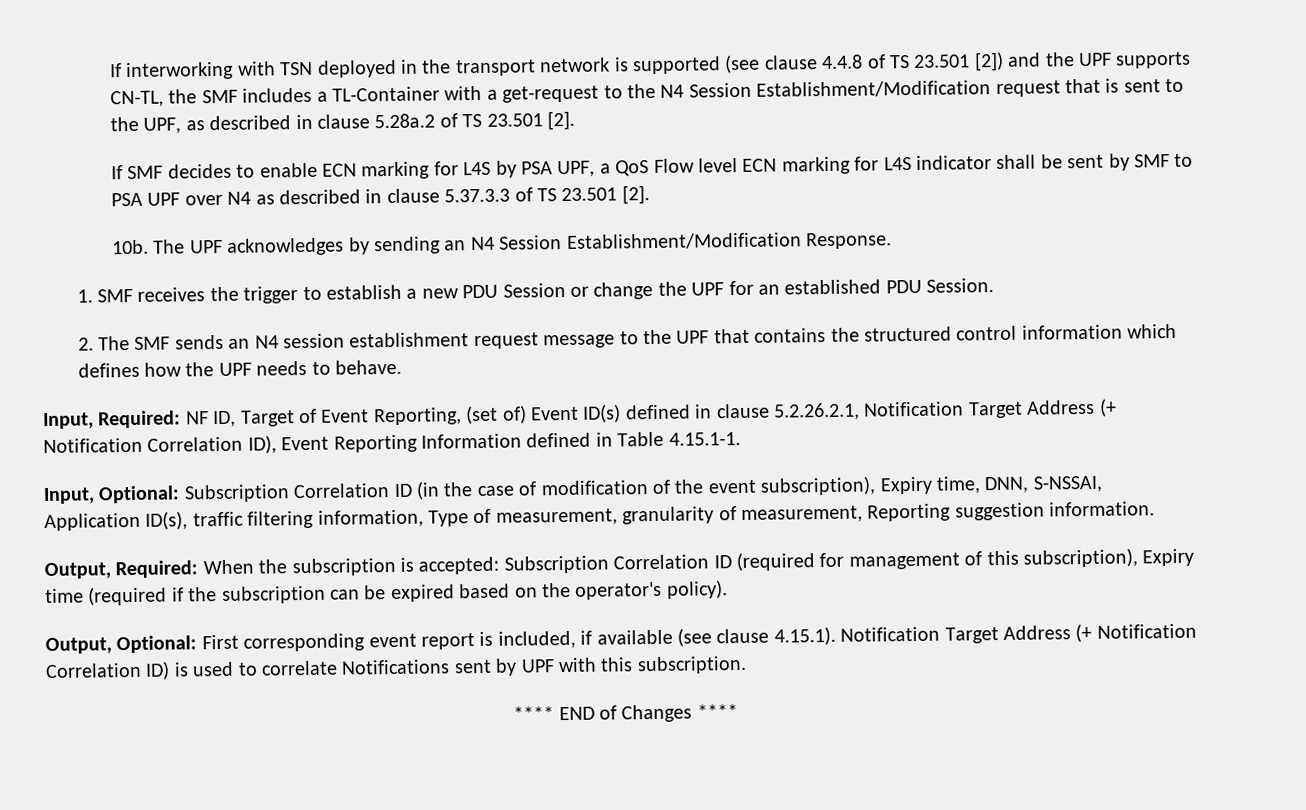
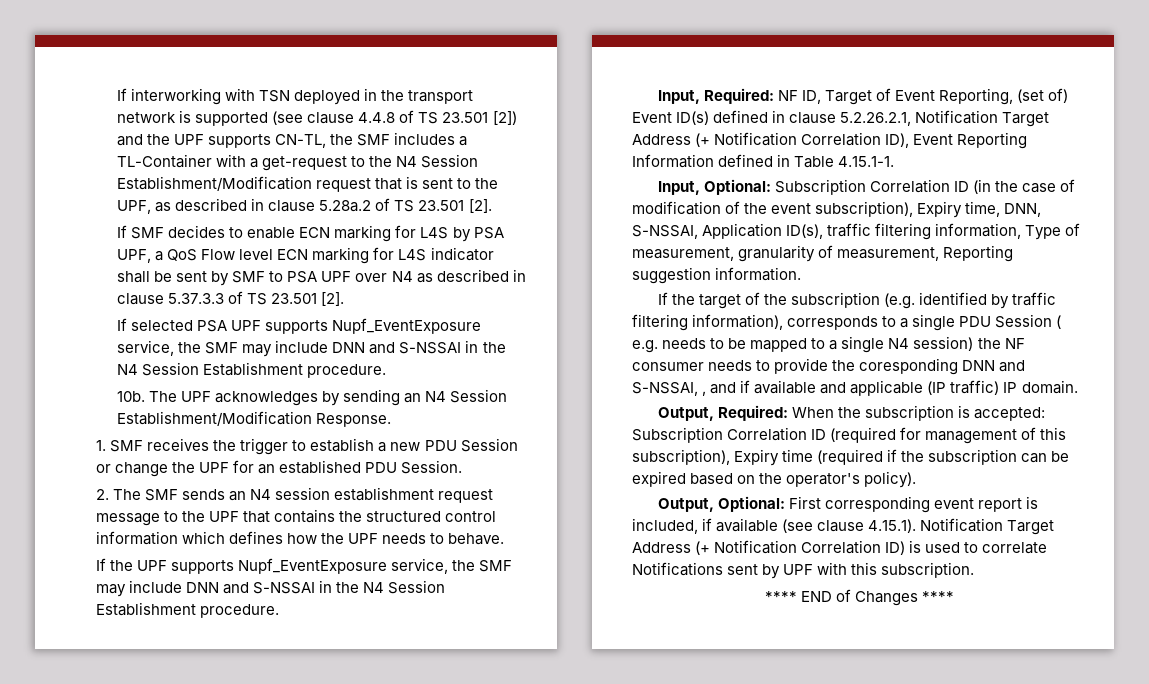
+ If selected PSA UPF supports Nupf_EventExposure service, the SMF may include DNN and S-NSSAI in the N4 Session Establishment procedure.
+ If the UPF supports Nupf_EventExposure service, the SMF may include DNN and S-NSSAI in the N4 Session Establishment procedure.
+ If the target of the subscription (e.g. identified by traffic filtering information), corresponds to a single PDU Session ( e.g. needs to be mapped to a single N4 session) the NF consumer needs to provide the coresponding DNN and S-NSSAI, , and if available and applicable (IP traffic) IP domain.

